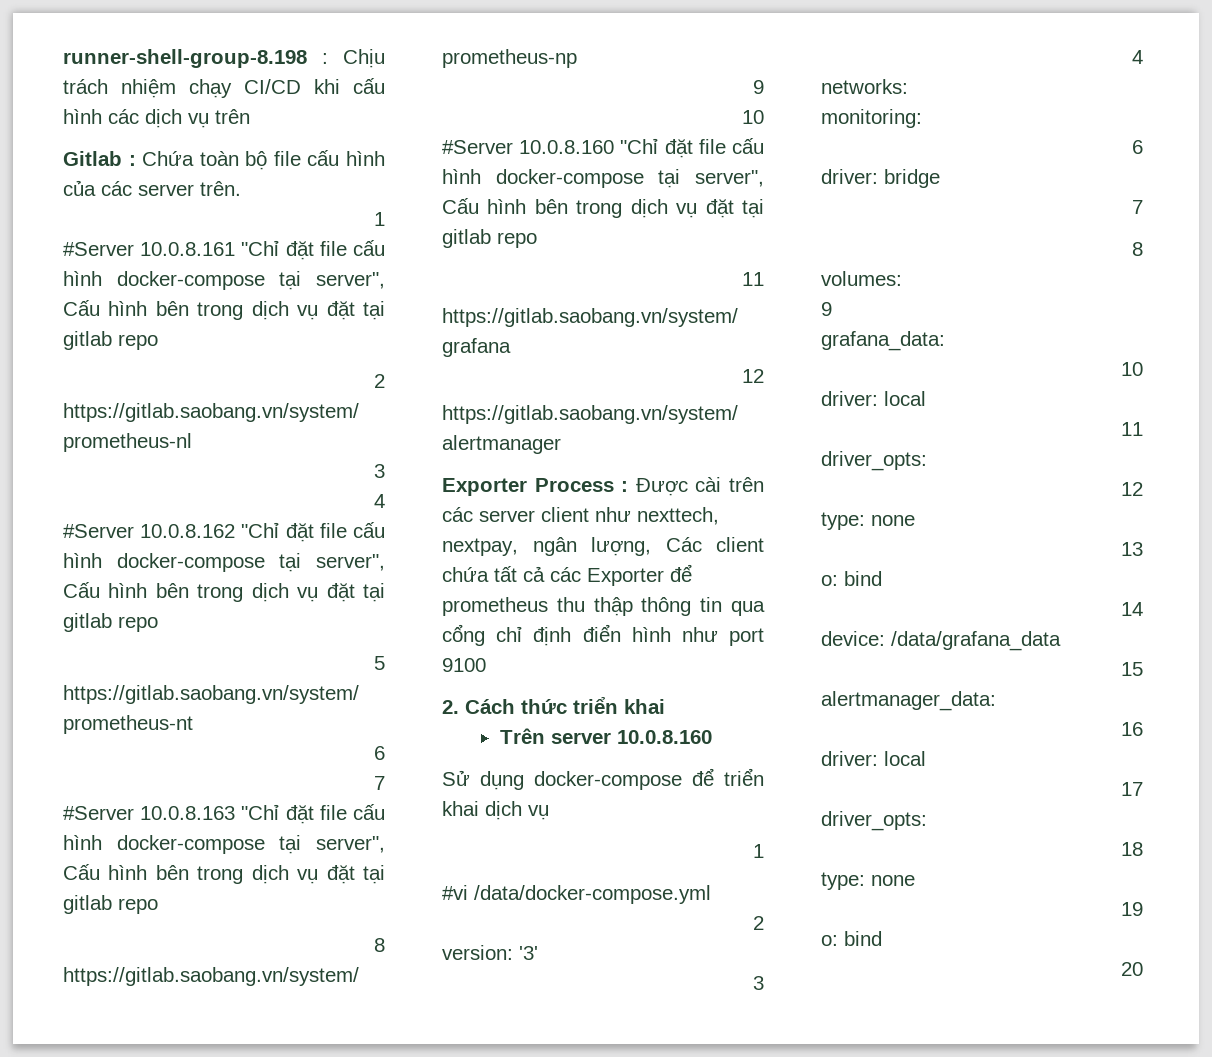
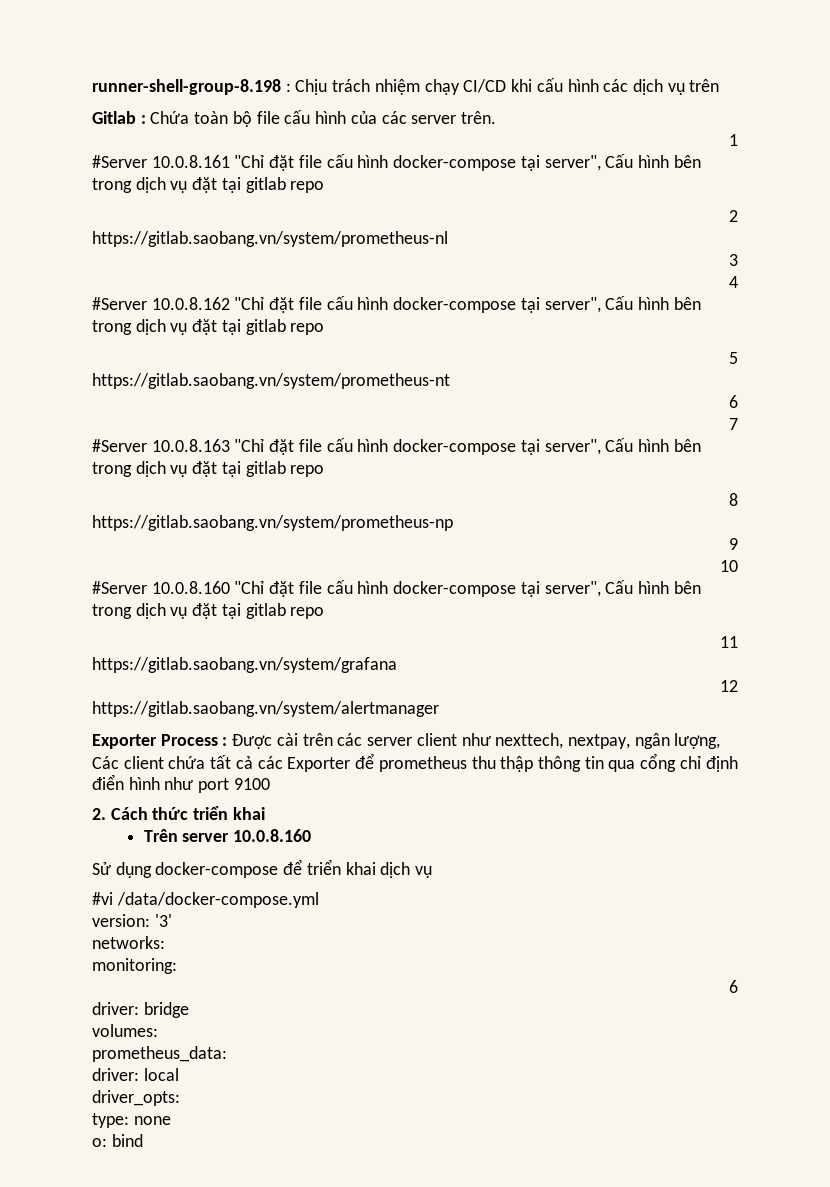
  Sử dụng docker-compose để triển khai dịch vụ
- 1
  #vi /data/docker-compose.yml
- 2
  version: '3'
- 3
- 4
  driver: bridge
- 7
- 8
  volumes:
- 9
- grafana_data:
- 10
+ prometheus_data:
  driver: local
- 11
  driver_opts:
- 12
  type: none
- 13
  o: bind
- 14
- device: /data/grafana_data
- 15
- alertmanager_data:
- 16
- driver: local
- 17
- driver_opts:
- 18
- type: none
- 19
- o: bind
- 20

